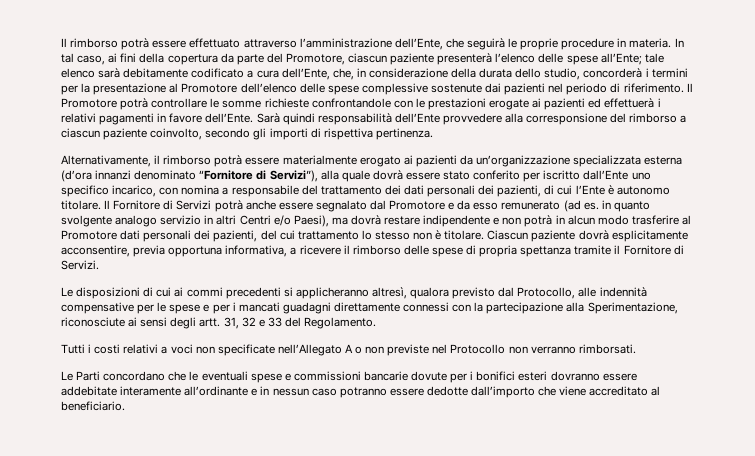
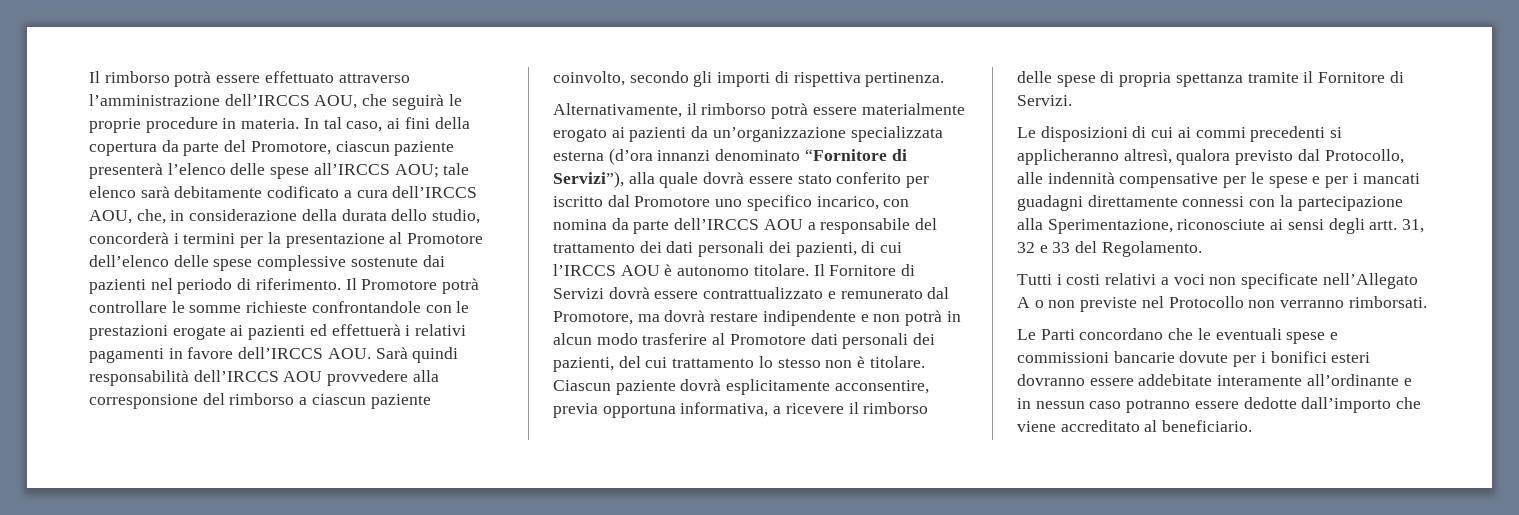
- Il rimborso potrà essere effettuato attraverso l’amministrazione dell’Ente, che seguirà le proprie procedure in materia.
+ Il rimborso potrà essere effettuato attraverso l’amministrazione dell’IRCCS AOU, che seguirà le proprie procedure in materia.
- In tal caso, ai fini della copertura da parte del Promotore, ciascun paziente presenterà l’elenco delle spese all’Ente; tale elenco sarà debitamente codificato a cura dell’Ente, che, in considerazione della durata dello studio, concorderà i termini per la presentazione al Promotore dell’elenco delle spese complessive sostenute dai pazienti nel periodo di riferimento.
+ In tal caso, ai fini della copertura da parte del Promotore, ciascun paziente presenterà l’elenco delle spese all’IRCCS AOU; tale elenco sarà debitamente codificato a cura dell’IRCCS AOU, che, in considerazione della durata dello studio, concorderà i termini per la presentazione al Promotore dell’elenco delle spese complessive sostenute dai pazienti nel periodo di riferimento.
- Il Promotore potrà controllare le somme richieste confrontandole con le prestazioni erogate ai pazienti ed effettuerà i relativi pagamenti in favore dell’Ente. Sarà quindi responsabilità dell’Ente provvedere alla corresponsione del rimborso a ciascun paziente coinvolto, secondo gli importi di rispettiva pertinenza.
+ Il Promotore potrà controllare le somme richieste confrontandole con le prestazioni erogate ai pazienti ed effettuerà i relativi pagamenti in favore dell’IRCCS AOU. Sarà quindi responsabilità dell’IRCCS AOU provvedere alla corresponsione del rimborso a ciascun paziente coinvolto, secondo gli importi di rispettiva pertinenza.
- Alternativamente, il rimborso potrà essere materialmente erogato ai pazienti da un’organizzazione specializzata esterna (d’ora innanzi denominato “Fornitore di Servizi”), alla quale dovrà essere stato conferito per iscritto dall’Ente uno specifico incarico, con nomina a responsabile del trattamento dei dati personali dei pazienti, di cui l’Ente è autonomo titolare.
+ Alternativamente, il rimborso potrà essere materialmente erogato ai pazienti da un’organizzazione specializzata esterna (d’ora innanzi denominato “Fornitore di Servizi”), alla quale dovrà essere stato conferito per iscritto dal Promotore uno specifico incarico, con nomina da parte dell’IRCCS AOU a responsabile del trattamento dei dati personali dei pazienti, di cui l’IRCCS AOU è autonomo titolare.
- Il Fornitore di Servizi potrà anche essere segnalato dal Promotore e da esso remunerato (ad es. in quanto svolgente analogo servizio in altri Centri e/o Paesi), ma dovrà restare indipendente e non potrà in alcun modo trasferire al Promotore dati personali dei pazienti, del cui trattamento lo stesso non è titolare.
+ Il Fornitore di Servizi dovrà essere contrattualizzato e remunerato dal Promotore, ma dovrà restare indipendente e non potrà in alcun modo trasferire al Promotore dati personali dei pazienti, del cui trattamento lo stesso non è titolare.

